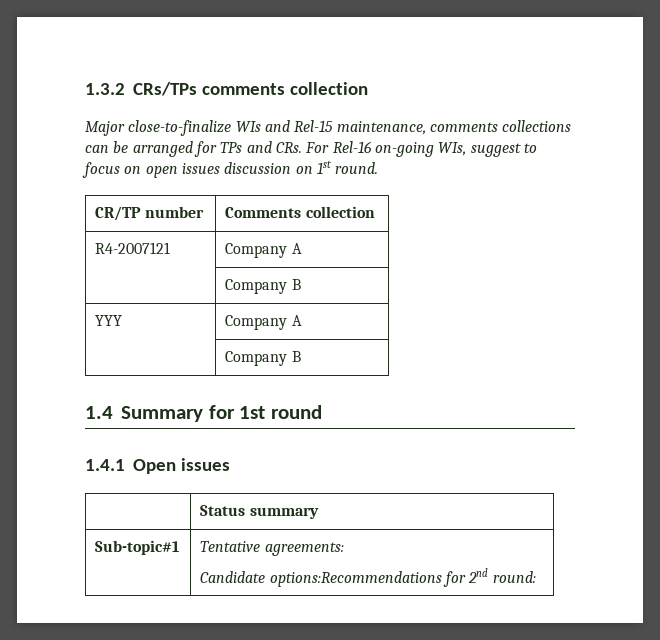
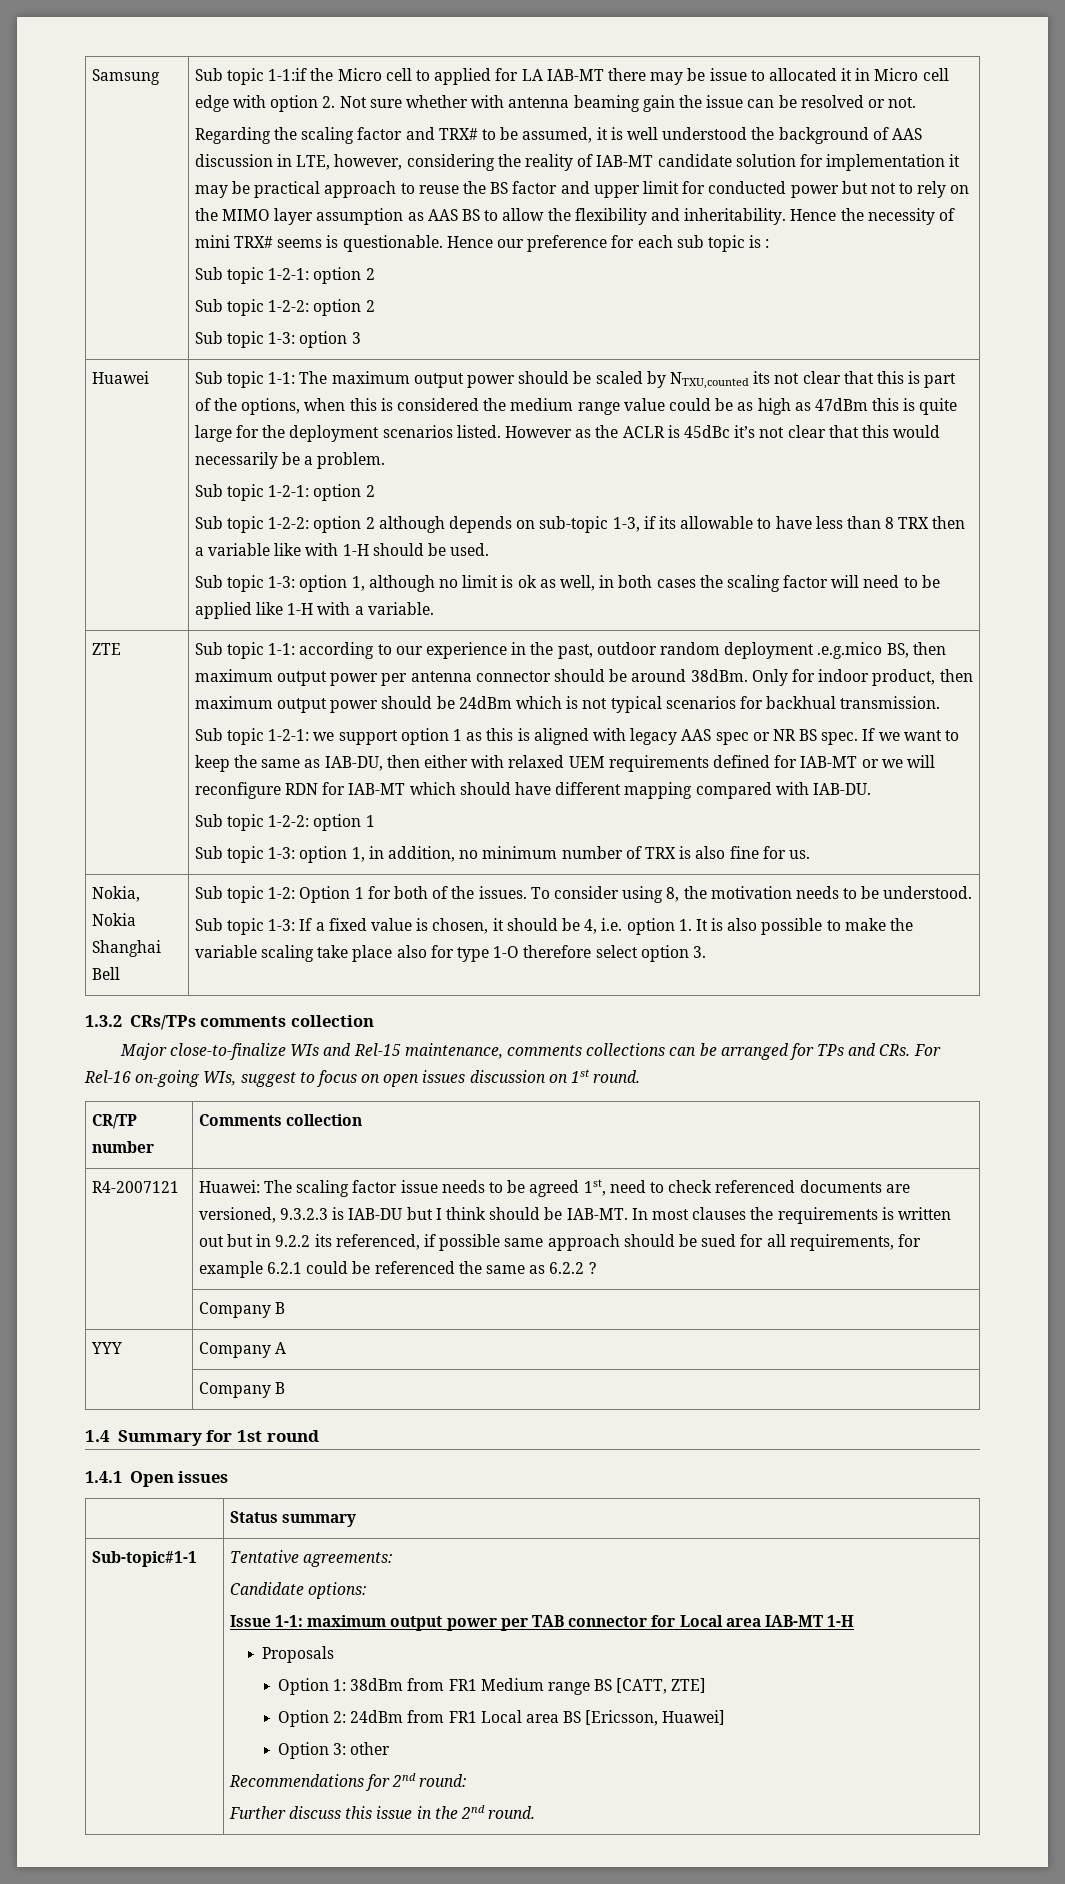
+ Samsung | Sub topic 1-1:if the Micro cell to applied for LA IAB-MT there may be issue to allocated it in Micro cell edge with option 2. Not sure whether with antenna beaming gain the issue can be resolved or not.
+ Regarding the scaling factor and TRX# to be assumed, it is well understood the background of AAS discussion in LTE, however, considering the reality of IAB-MT candidate solution for implementation it may be practical approach to reuse the BS factor and upper limit for conducted power but not to rely on the MIMO layer assumption as AAS BS to allow the flexibility and inheritability. Hence the necessity of mini TRX# seems is questionable. Hence our preference for each sub topic is :
+ Sub topic 1-2-1: option 2
+ Sub topic 1-2-2: option 2
+ Sub topic 1-3: option 3
+ Huawei | Sub topic 1-1: The maximum output power should be scaled by NTXU,counted its not clear that this is part of the options, when this is considered the medium range value could be as high as 47dBm this is quite large for the deployment scenarios listed. However as the ACLR is 45dBc it’s not clear that this would necessarily be a problem.
+ Sub topic 1-2-1: option 2
+ Sub topic 1-2-2: option 2 although depends on sub-topic 1-3, if its allowable to have less than 8 TRX then a variable like with 1-H should be used.
+ Sub topic 1-3: option 1, although no limit is ok as well, in both cases the scaling factor will need to be applied like 1-H with a variable.
+ ZTE | Sub topic 1-1: according to our experience in the past, outdoor random deployment .e.g.mico BS, then maximum output power per antenna connector should be around 38dBm. Only for indoor product, then maximum output power should be 24dBm which is not typical scenarios for backhual transmission.
+ Sub topic 1-2-1: we support option 1 as this is aligned with legacy AAS spec or NR BS spec. If we want to keep the same as IAB-DU, then either with relaxed UEM requirements defined for IAB-MT or we will reconfigure RDN for IAB-MT which should have different mapping compared with IAB-DU.
+ Sub topic 1-2-2: option 1
+ Sub topic 1-3: option 1, in addition, no minimum number of TRX is also fine for us.
+ Nokia, Nokia Shanghai Bell | Sub topic 1-2: Option 1 for both of the issues. To consider using 8, the motivation needs to be understood.
+ Sub topic 1-3: If a fixed value is chosen, it should be 4, i.e. option 1. It is also possible to make the variable scaling take place also for type 1-O therefore select option 3.
- R4-2007121 | Company A
+ R4-2007121 | Huawei: The scaling factor issue needs to be agreed 1st, need to check referenced documents are versioned, 9.3.2.3 is IAB-DU but I think should be IAB-MT. In most clauses the requirements is written out but in 9.2.2 its referenced, if possible same approach should be sued for all requirements, for example 6.2.1 could be referenced the same as 6.2.2 ?
- Sub-topic#1
+ Sub-topic#1-1
- Candidate options:Recommendations for 2nd round:
+ Candidate options:
+ Issue 1-1: maximum output power per TAB connector for Local area IAB-MT 1-H
+ Proposals
+ Option 1: 38dBm from FR1 Medium range BS [CATT, ZTE]
+ Option 2: 24dBm from FR1 Local area BS [Ericsson, Huawei]
+ Option 3: other
+ Recommendations for 2nd round:
+ Further discuss this issue in the 2nd round.

